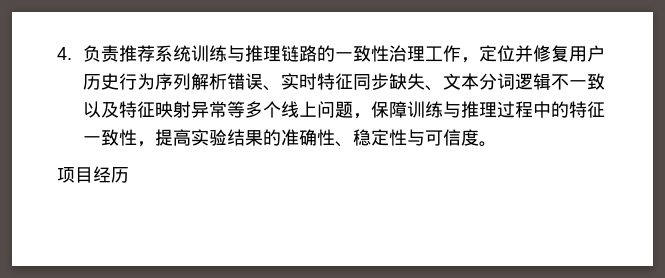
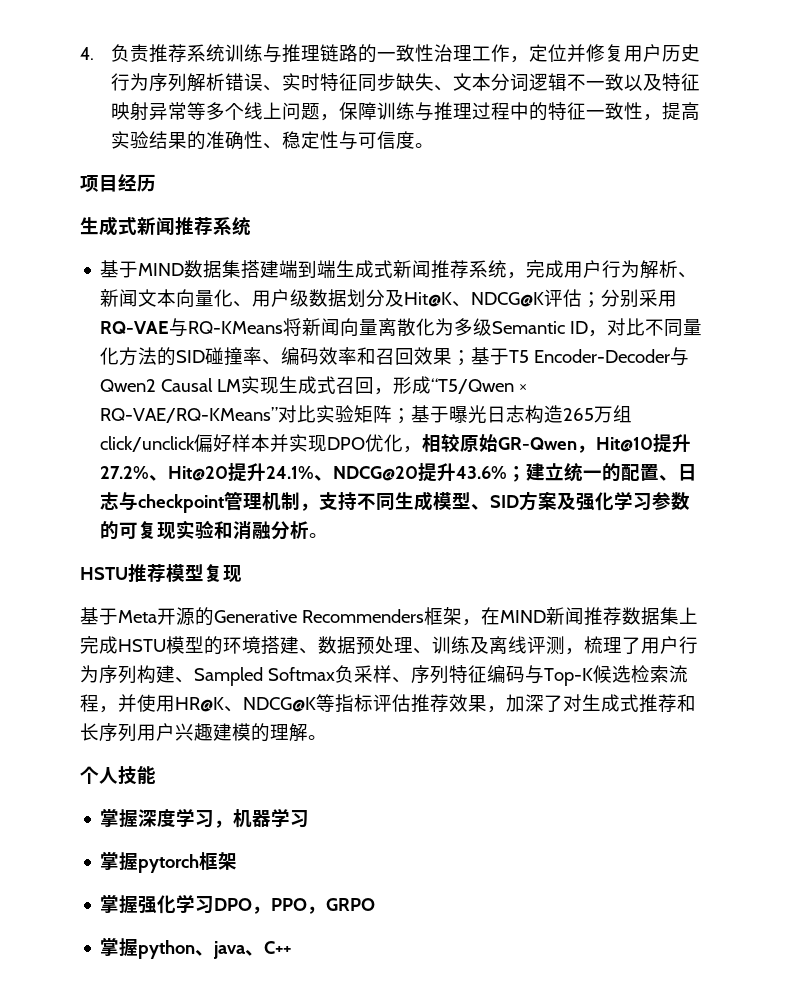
  项目经历
+ 生成式新闻推荐系统
+ 基于MIND数据集搭建端到端生成式新闻推荐系统，完成用户行为解析、新闻文本向量化、用户级数据划分及Hit@K、NDCG@K评估；分别采用RQ-VAE与RQ-KMeans将新闻向量离散化为多级Semantic ID，对比不同量化方法的SID碰撞率、编码效率和召回效果；基于T5 Encoder-Decoder与Qwen2 Causal LM实现生成式召回，形成“T5/Qwen × RQ-VAE/RQ-KMeans”对比实验矩阵；基于曝光日志构造265万组click/unclick偏好样本并实现DPO优化，相较原始GR-Qwen，Hit@10提升27.2%、Hit@20提升24.1%、NDCG@20提升43.6%；建立统一的配置、日志与checkpoint管理机制，支持不同生成模型、SID方案及强化学习参数的可复现实验和消融分析。
+ HSTU推荐模型复现
+ 基于Meta开源的Generative Recommenders框架，在MIND新闻推荐数据集上完成HSTU模型的环境搭建、数据预处理、训练及离线评测，梳理了用户行为序列构建、Sampled Softmax负采样、序列特征编码与Top-K候选检索流程，并使用HR@K、NDCG@K等指标评估推荐效果，加深了对生成式推荐和长序列用户兴趣建模的理解。
+ 个人技能
+ 掌握深度学习，机器学习
+ 掌握pytorch框架
+ 掌握强化学习DPO，PPO，GRPO
+ 掌握python、java、C++

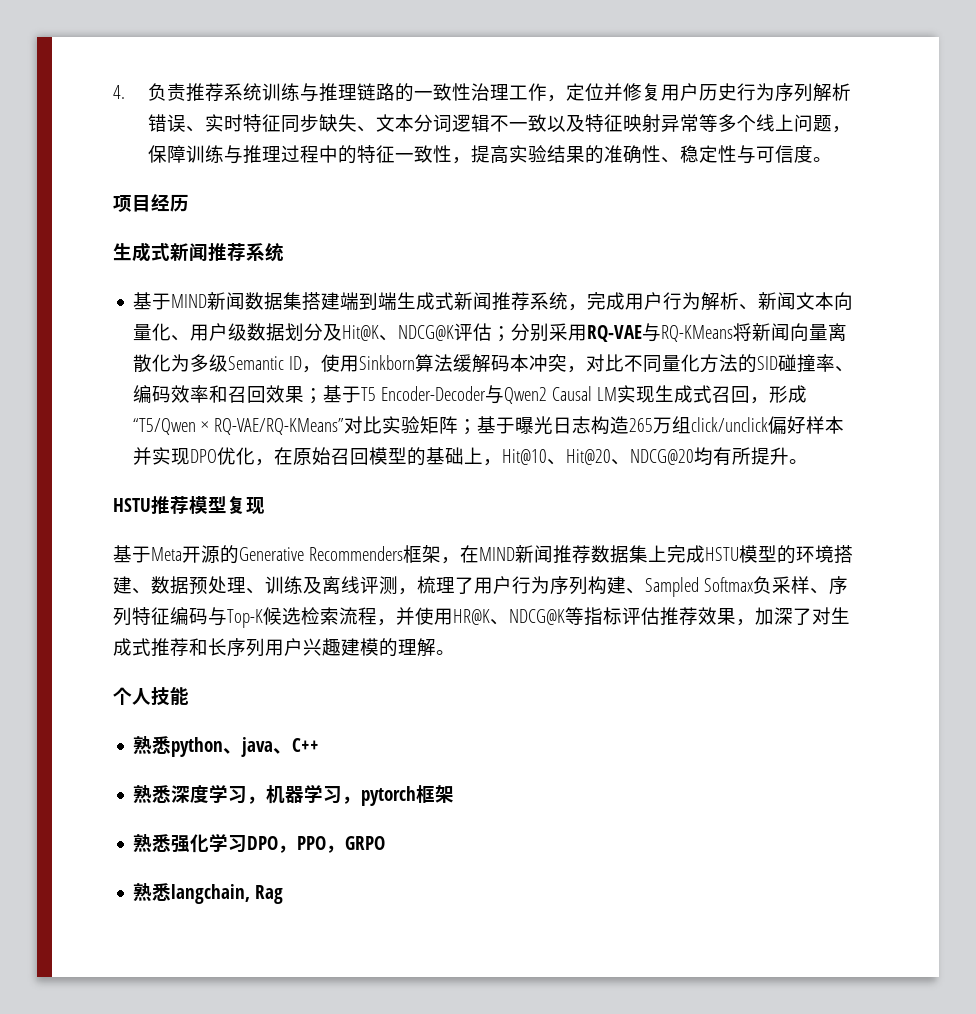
- 基于MIND数据集搭建端到端生成式新闻推荐系统，完成用户行为解析、新闻文本向量化、用户级数据划分及Hit@K、NDCG@K评估；
+ 基于MIND新闻数据集搭建端到端生成式新闻推荐系统，完成用户行为解析、新闻文本向量化、用户级数据划分及Hit@K、NDCG@K评估；
- 分别采用RQ-VAE与RQ-KMeans将新闻向量离散化为多级Semantic ID，对比不同量化方法的SID碰撞率、编码效率和召回效果；
+ 分别采用RQ-VAE与RQ-KMeans将新闻向量离散化为多级Semantic ID，使用Sinkborn算法缓解码本冲突，对比不同量化方法的SID碰撞率、编码效率和召回效果；
- 基于曝光日志构造265万组click/unclick偏好样本并实现DPO优化，相较原始GR-Qwen，Hit@10提升27.2%、Hit@20提升24.1%、NDCG@20提升43.6%；建立统一的配置、日志与checkpoint管理机制，支持不同生成模型、SID方案及强化学习参数的可复现实验和消融分析。
+ 基于曝光日志构造265万组click/unclick偏好样本并实现DPO优化，在原始召回模型的基础上，Hit@10、Hit@20、NDCG@20均有所提升。
- 掌握深度学习，机器学习
- 掌握pytorch框架
+ 熟悉python、java、C++
+ 熟悉深度学习，机器学习，pytorch框架
- 掌握强化学习DPO，PPO，GRPO
+ 熟悉强化学习DPO，PPO，GRPO
- 掌握python、java、C++
+ 熟悉langchain, Rag

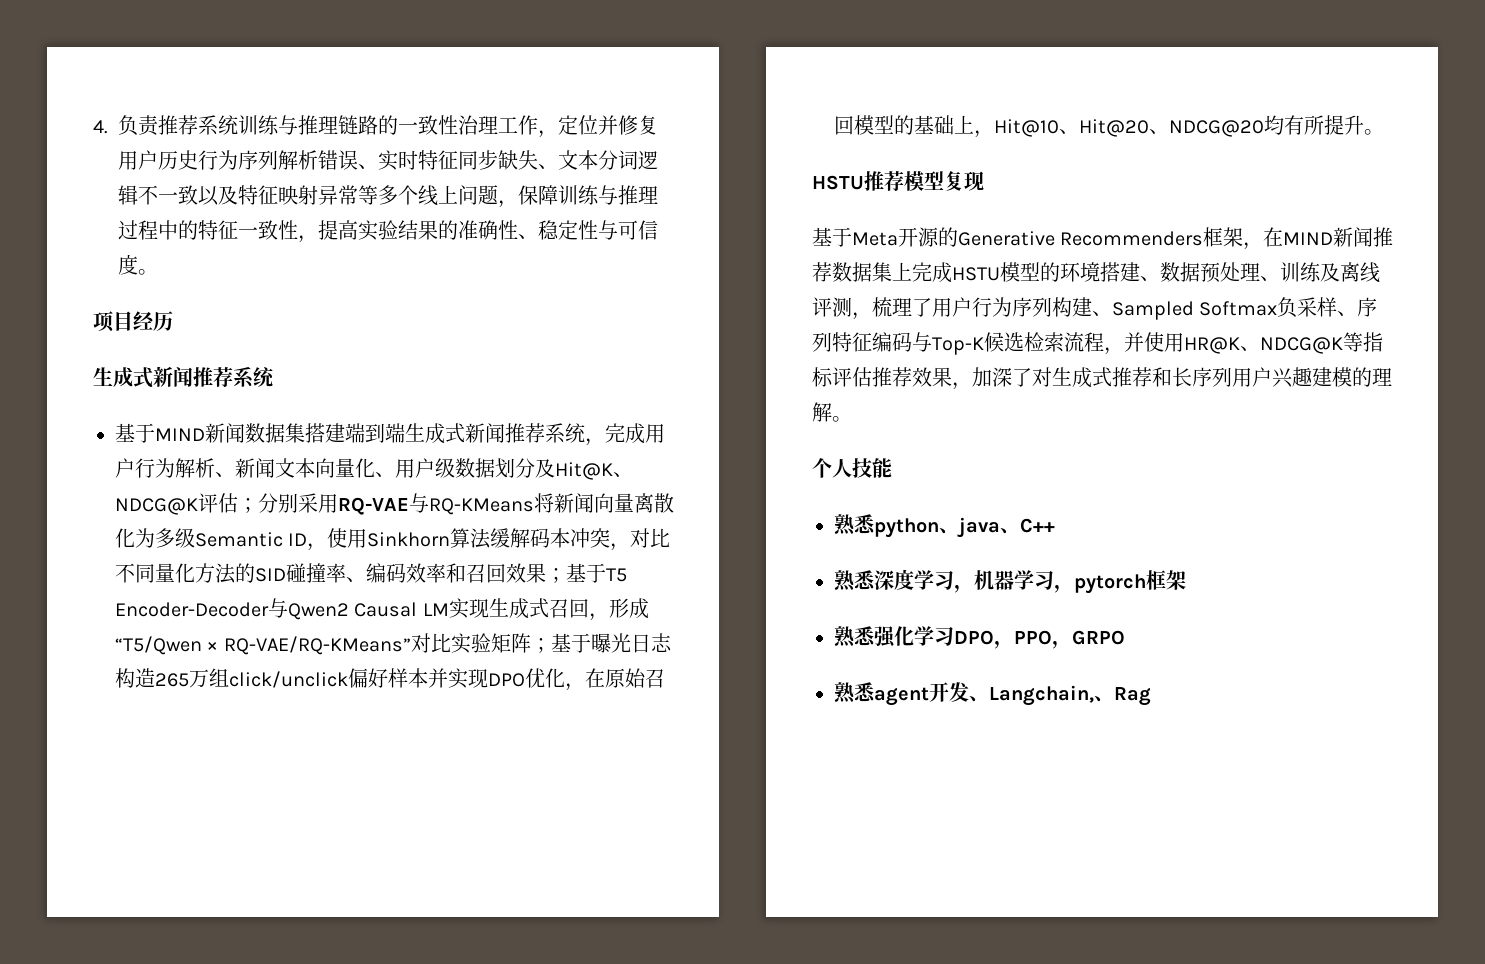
- 分别采用RQ-VAE与RQ-KMeans将新闻向量离散化为多级Semantic ID，使用Sinkborn算法缓解码本冲突，对比不同量化方法的SID碰撞率、编码效率和召回效果；
+ 分别采用RQ-VAE与RQ-KMeans将新闻向量离散化为多级Semantic ID，使用Sinkhorn算法缓解码本冲突，对比不同量化方法的SID碰撞率、编码效率和召回效果；
- 熟悉langchain, Rag
+ 熟悉agent开发、Langchain,、Rag

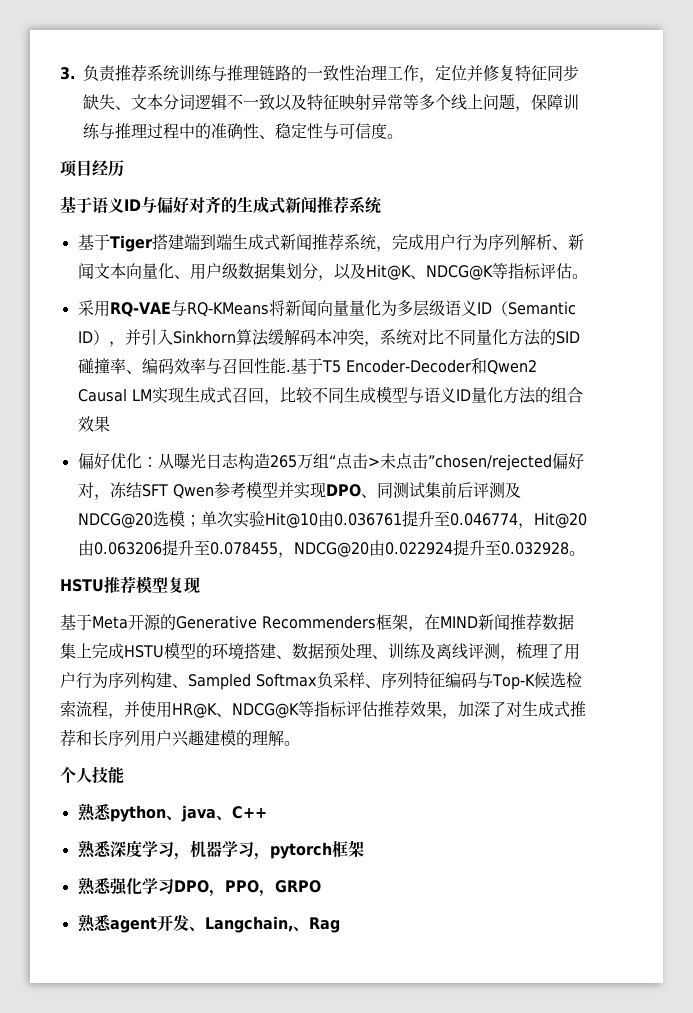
- 4.负责推荐系统训练与推理链路的一致性治理工作，定位并修复用户历史行为序列解析错误、实时特征同步缺失、文本分词逻辑不一致以及特征映射异常等多个线上问题，保障训练与推理过程中的特征一致性，提高实验结果的准确性、稳定性与可信度。
+ 3.负责推荐系统训练与推理链路的一致性治理工作，定位并修复特征同步缺失、文本分词逻辑不一致以及特征映射异常等多个线上问题，保障训练与推理过程中的准确性、稳定性与可信度。
  项目经历
- 生成式新闻推荐系统
+ 基于语义ID与偏好对齐的生成式新闻推荐系统
- 基于MIND新闻数据集搭建端到端生成式新闻推荐系统，完成用户行为解析、新闻文本向量化、用户级数据划分及Hit@K、NDCG@K评估；分别采用RQ-VAE与RQ-KMeans将新闻向量离散化为多级Semantic ID，使用Sinkhorn算法缓解码本冲突，对比不同量化方法的SID碰撞率、编码效率和召回效果；基于T5 Encoder-Decoder与Qwen2 Causal LM实现生成式召回，形成“T5/Qwen × RQ-VAE/RQ-KMeans”对比实验矩阵；基于曝光日志构造265万组click/unclick偏好样本并实现DPO优化，在原始召回模型的基础上，Hit@10、Hit@20、NDCG@20均有所提升。
+ 基于Tiger搭建端到端生成式新闻推荐系统，完成用户行为序列解析、新闻文本向量化、用户级数据集划分，以及Hit@K、NDCG@K等指标评估。
+ 采用RQ-VAE与RQ-KMeans将新闻向量量化为多层级语义ID（Semantic ID），并引入Sinkhorn算法缓解码本冲突，系统对比不同量化方法的SID碰撞率、编码效率与召回性能.基于T5 Encoder-Decoder和Qwen2 Causal LM实现生成式召回，比较不同生成模型与语义ID量化方法的组合效果
+ 偏好优化：从曝光日志构造265万组“点击>未点击”chosen/rejected偏好对，冻结SFT Qwen参考模型并实现DPO、同测试集前后评测及NDCG@20选模；单次实验Hit@10由0.036761提升至0.046774，Hit@20由0.063206提升至0.078455，NDCG@20由0.022924提升至0.032928。

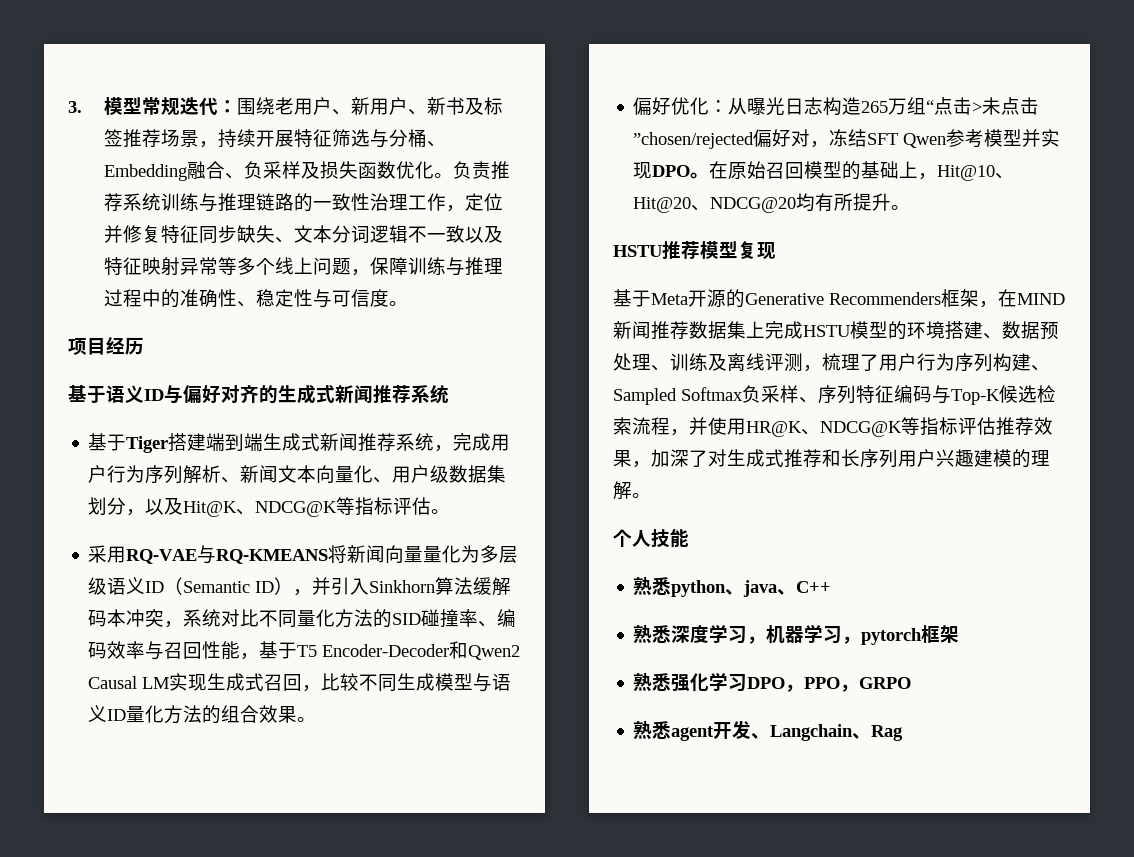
- 3.负责推荐系统训练与推理链路的一致性治理工作，定位并修复特征同步缺失、文本分词逻辑不一致以及特征映射异常等多个线上问题，保障训练与推理过程中的准确性、稳定性与可信度。
+ 3.模型常规迭代：围绕老用户、新用户、新书及标签推荐场景，持续开展特征筛选与分桶、Embedding融合、负采样及损失函数优化。负责推荐系统训练与推理链路的一致性治理工作，定位并修复特征同步缺失、文本分词逻辑不一致以及特征映射异常等多个线上问题，保障训练与推理过程中的准确性、稳定性与可信度。
- 采用RQ-VAE与RQ-KMeans将新闻向量量化为多层级语义ID（Semantic ID），并引入Sinkhorn算法缓解码本冲突，系统对比不同量化方法的SID碰撞率、编码效率与召回性能.基于T5 Encoder-Decoder和Qwen2 Causal LM实现生成式召回，比较不同生成模型与语义ID量化方法的组合效果
+ 采用RQ-VAE与RQ-KMEANS将新闻向量量化为多层级语义ID（Semantic ID），并引入Sinkhorn算法缓解码本冲突，系统对比不同量化方法的SID碰撞率、编码效率与召回性能，基于T5 Encoder-Decoder和Qwen2 Causal LM实现生成式召回，比较不同生成模型与语义ID量化方法的组合效果。
- 偏好优化：从曝光日志构造265万组“点击>未点击”chosen/rejected偏好对，冻结SFT Qwen参考模型并实现DPO、同测试集前后评测及NDCG@20选模；单次实验Hit@10由0.036761提升至0.046774，Hit@20由0.063206提升至0.078455，NDCG@20由0.022924提升至0.032928。
+ 偏好优化：从曝光日志构造265万组“点击>未点击”chosen/rejected偏好对，冻结SFT Qwen参考模型并实现DPO。在原始召回模型的基础上，Hit@10、Hit@20、NDCG@20均有所提升。
- 熟悉agent开发、Langchain,、Rag
+ 熟悉agent开发、Langchain、Rag

